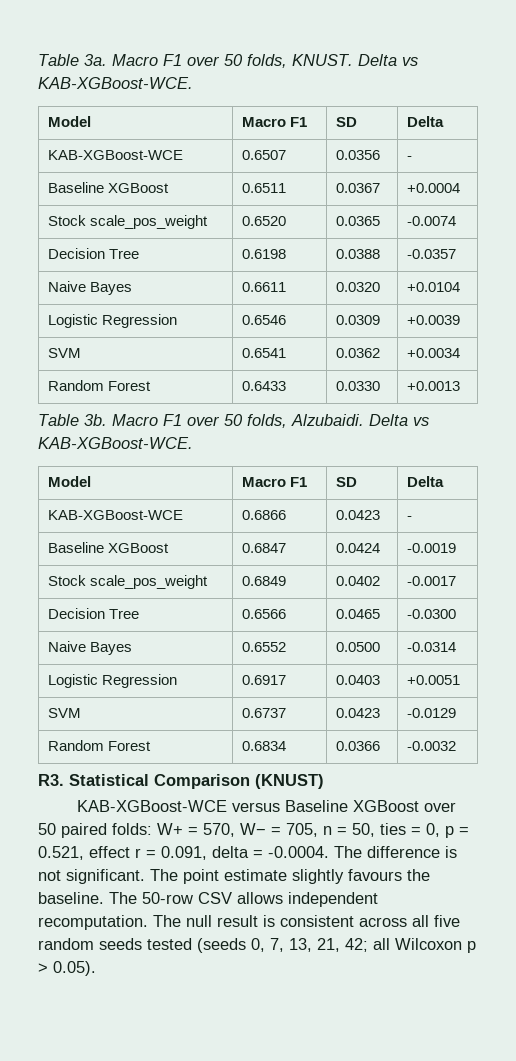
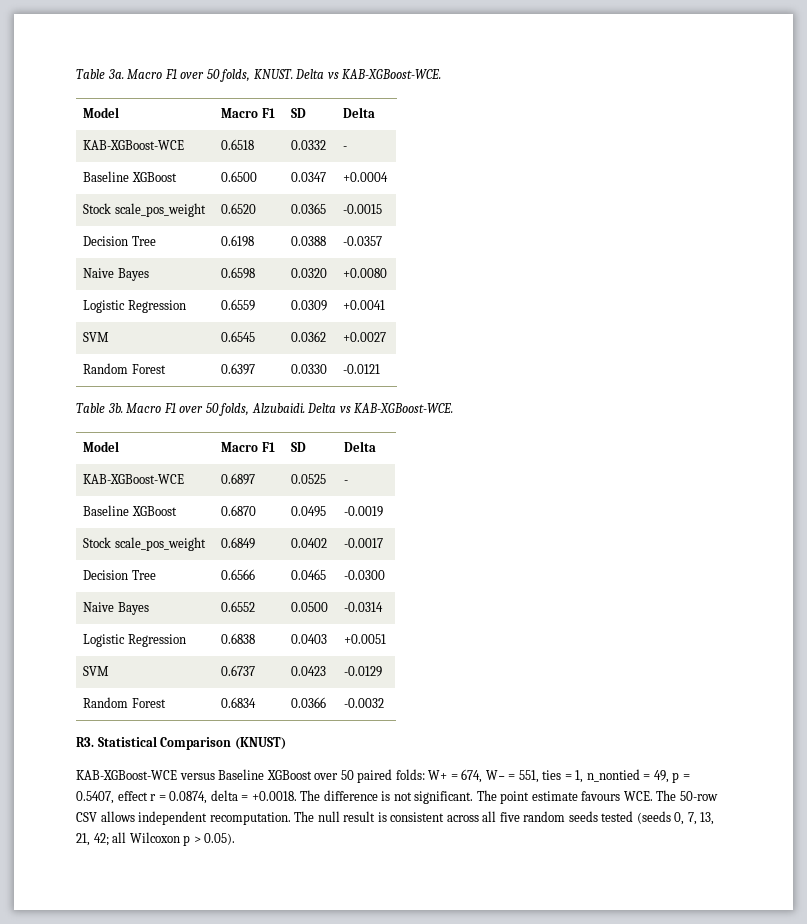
- KAB-XGBoost-WCE | 0.6507 | 0.0356 | -
- Baseline XGBoost | 0.6511 | 0.0367 | +0.0004
+ KAB-XGBoost-WCE | 0.6518 | 0.0332 | -
+ Baseline XGBoost | 0.6500 | 0.0347 | +0.0004
- Stock scale_pos_weight | 0.6520 | 0.0365 | -0.0074
+ Stock scale_pos_weight | 0.6520 | 0.0365 | -0.0015
- Naive Bayes | 0.6611 | 0.0320 | +0.0104
- Logistic Regression | 0.6546 | 0.0309 | +0.0039
- SVM | 0.6541 | 0.0362 | +0.0034
- Random Forest | 0.6433 | 0.0330 | +0.0013
+ Naive Bayes | 0.6598 | 0.0320 | +0.0080
+ Logistic Regression | 0.6559 | 0.0309 | +0.0041
+ SVM | 0.6545 | 0.0362 | +0.0027
+ Random Forest | 0.6397 | 0.0330 | -0.0121
- KAB-XGBoost-WCE | 0.6866 | 0.0423 | -
- Baseline XGBoost | 0.6847 | 0.0424 | -0.0019
+ KAB-XGBoost-WCE | 0.6897 | 0.0525 | -
+ Baseline XGBoost | 0.6870 | 0.0495 | -0.0019
- Logistic Regression | 0.6917 | 0.0403 | +0.0051
+ Logistic Regression | 0.6838 | 0.0403 | +0.0051
- KAB-XGBoost-WCE versus Baseline XGBoost over 50 paired folds: W+ = 570, W− = 705, n = 50, ties = 0, p = 0.521, effect r = 0.091, delta = -0.0004. The difference is not significant.
+ KAB-XGBoost-WCE versus Baseline XGBoost over 50 paired folds: W+ = 674, W− = 551, ties = 1, n_nontied = 49, p = 0.5407, effect r = 0.0874, delta = +0.0018. The difference is not significant.
- The point estimate slightly favours the baseline. The 50-row CSV allows independent recomputation.
+ The point estimate favours WCE. The 50-row CSV allows independent recomputation.

